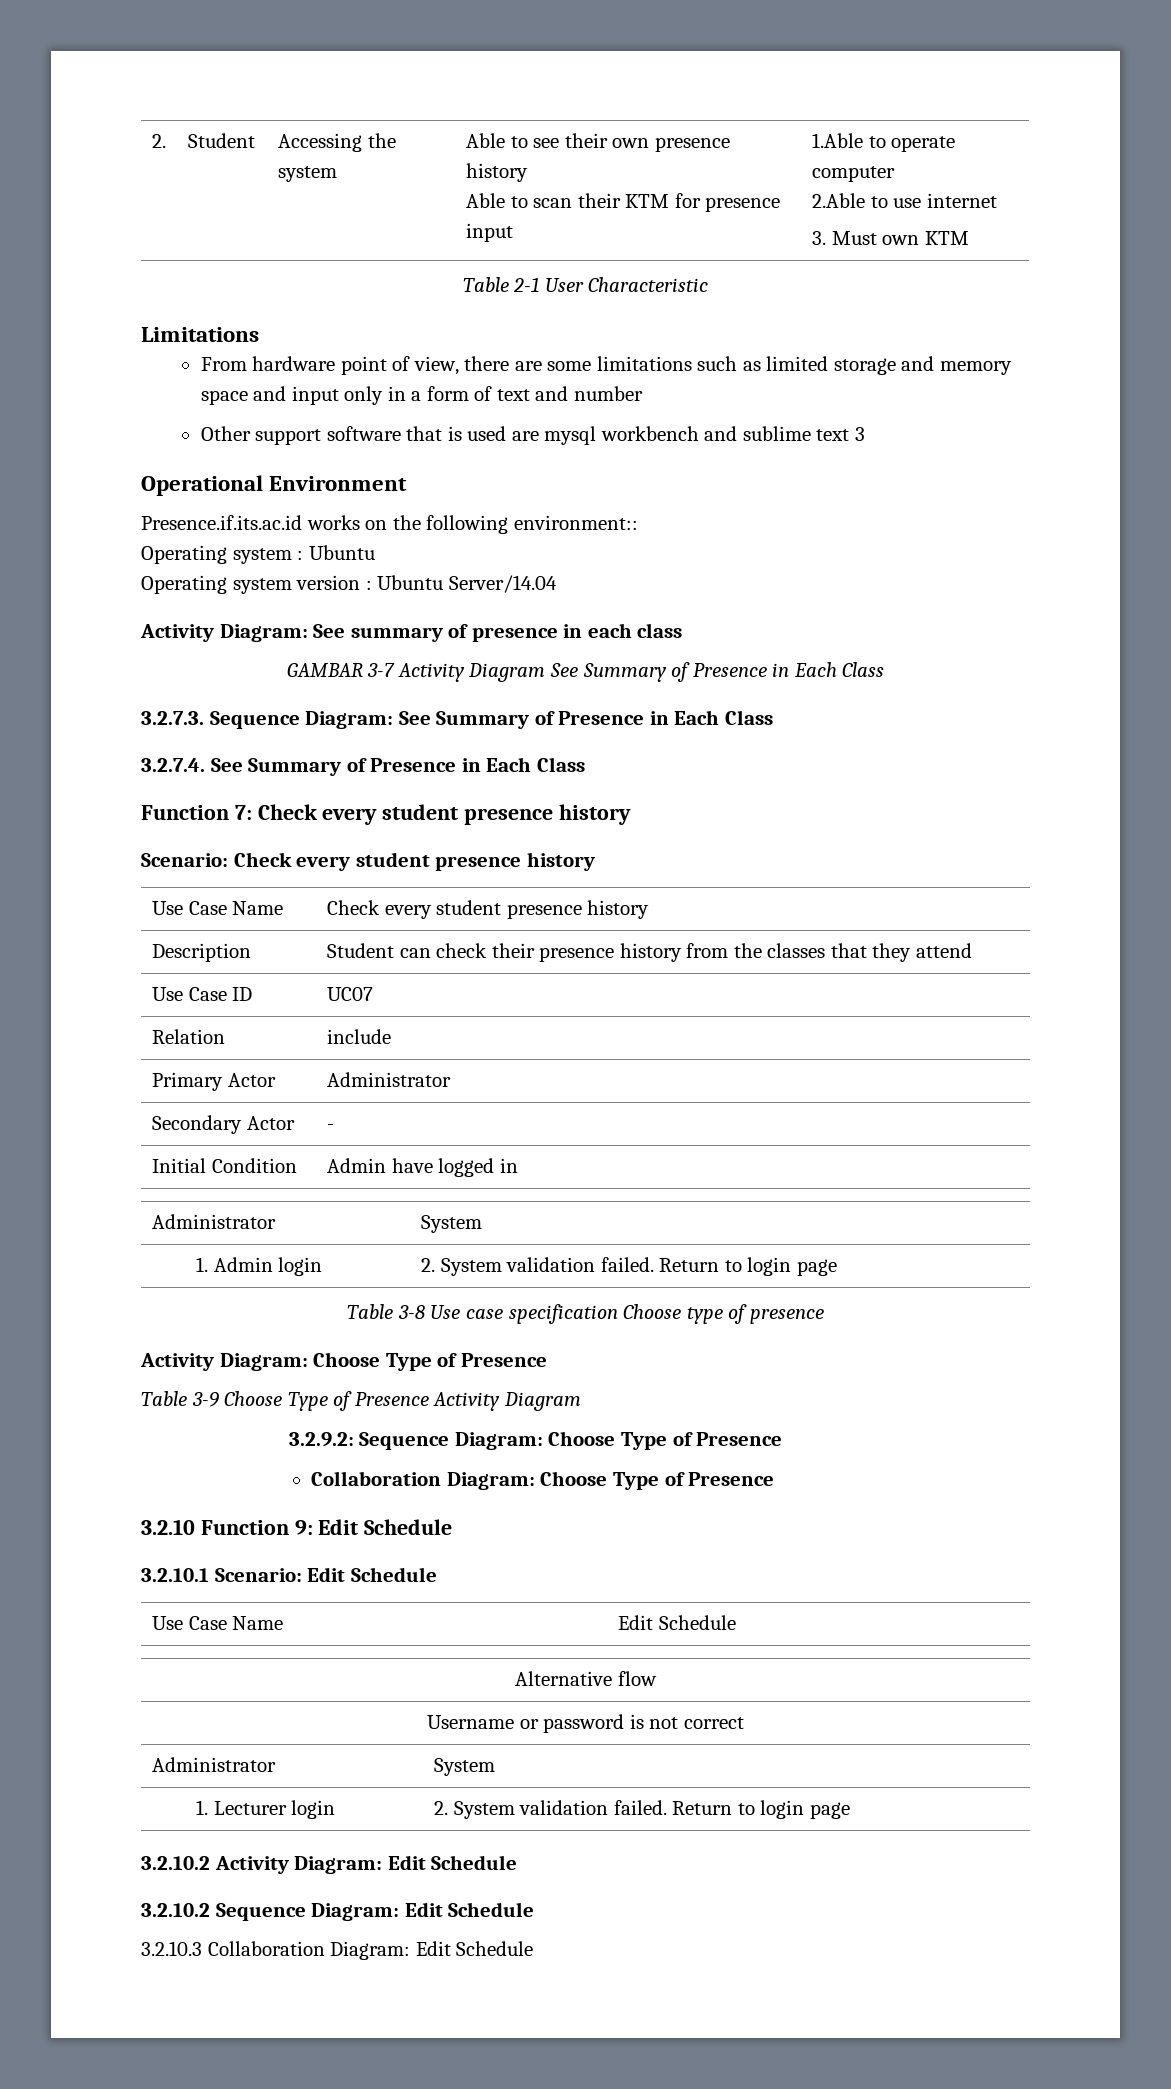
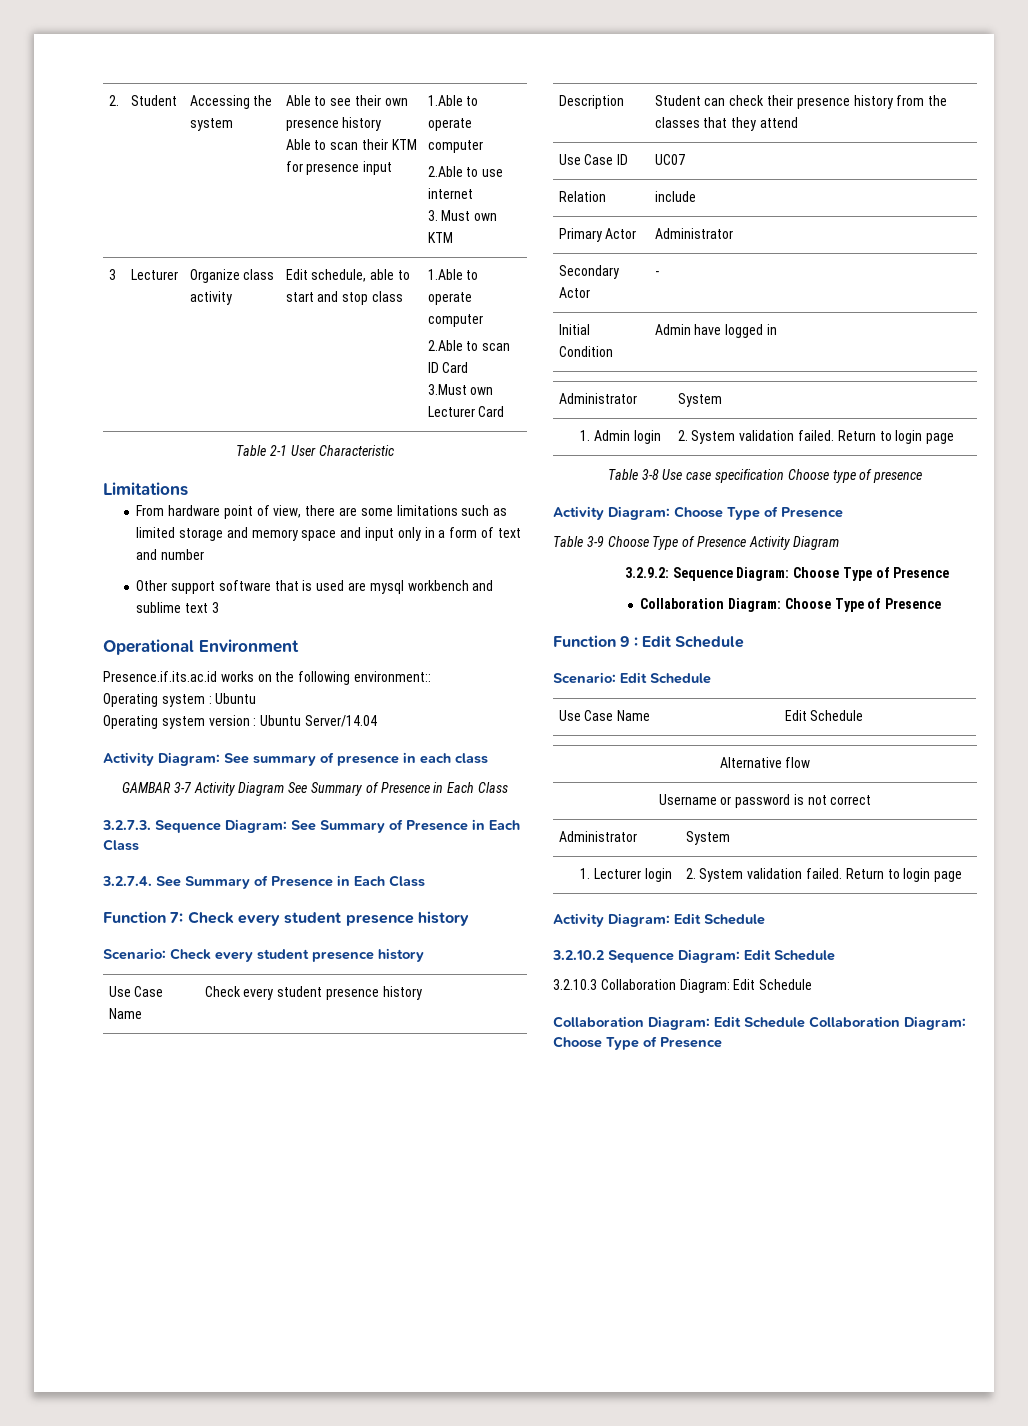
+ 3 | Lecturer | Organize class activity | Edit schedule, able to start and stop class | 1.Able to operate computer
+ 2.Able to scan ID Card
+ 3.Must own Lecturer Card
- 3.2.10 Function 9: Edit Schedule
- 3.2.10.1 Scenario: Edit Schedule
+ Function 9 : Edit Schedule
+ Scenario: Edit Schedule
- 3.2.10.2 Activity Diagram: Edit Schedule
+ Activity Diagram: Edit Schedule
+ Collaboration Diagram: Edit Schedule Collaboration Diagram: Choose Type of Presence

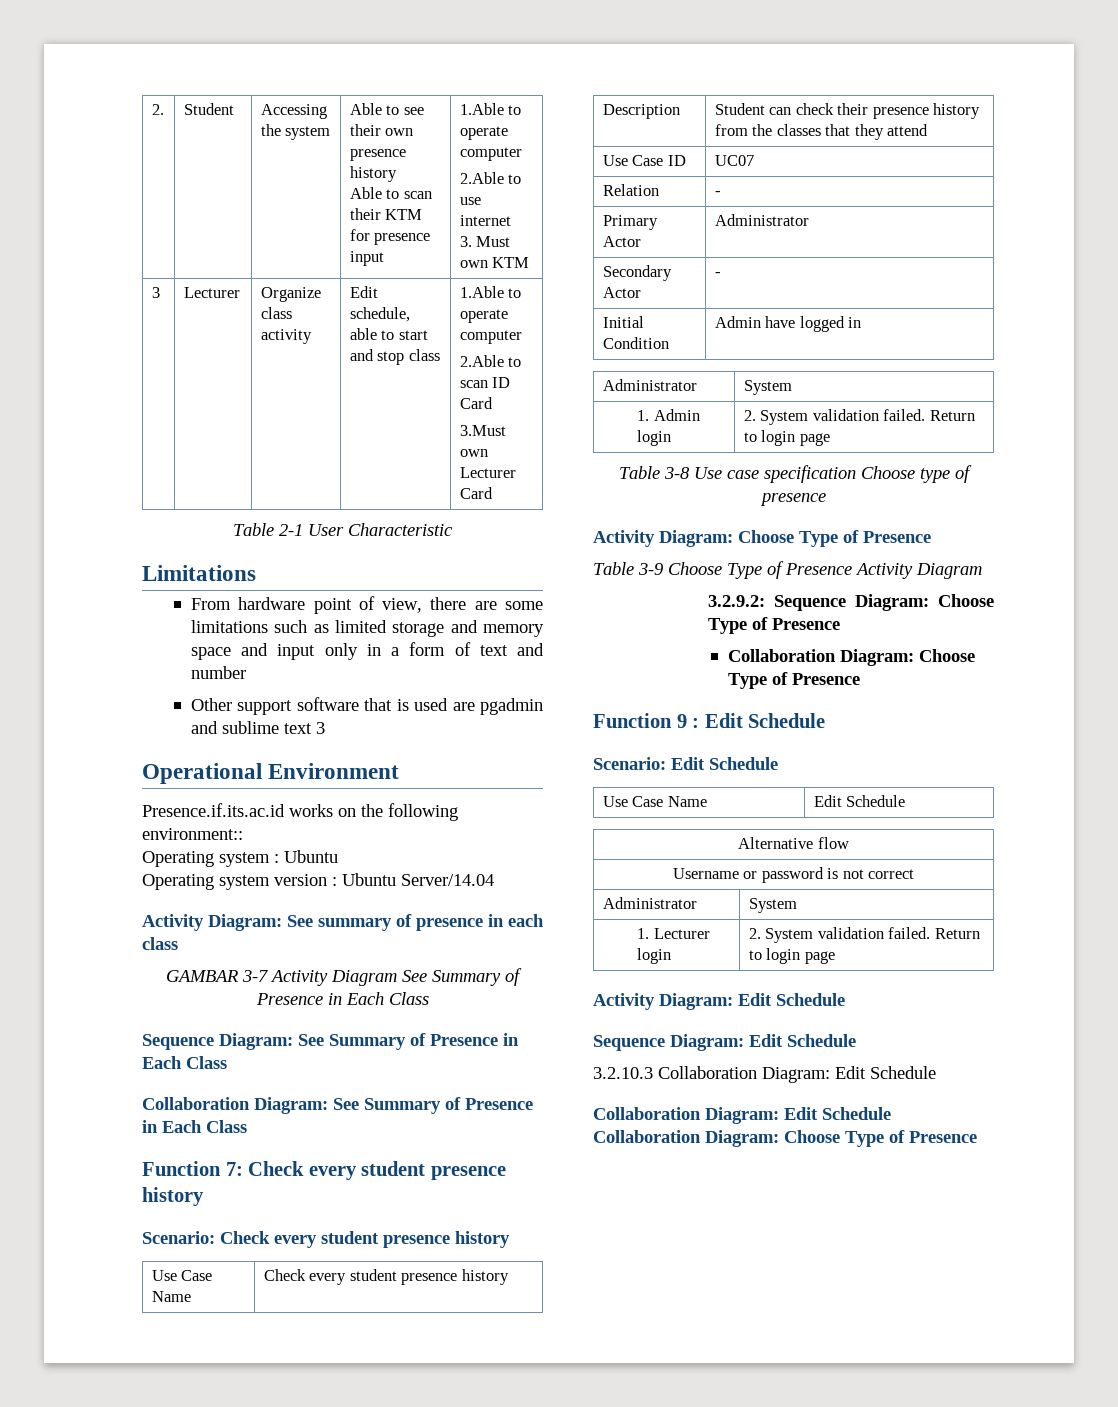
- Other support software that is used are mysql workbench and sublime text 3
+ Other support software that is used are pgadmin and sublime text 3
- 3.2.7.3. Sequence Diagram: See Summary of Presence in Each Class
+ Sequence Diagram: See Summary of Presence in Each Class
- 3.2.7.4. See Summary of Presence in Each Class
+ Collaboration Diagram: See Summary of Presence in Each Class
- Relation | include
+ Relation | -
- 3.2.10.2 Sequence Diagram: Edit Schedule
+ Sequence Diagram: Edit Schedule

